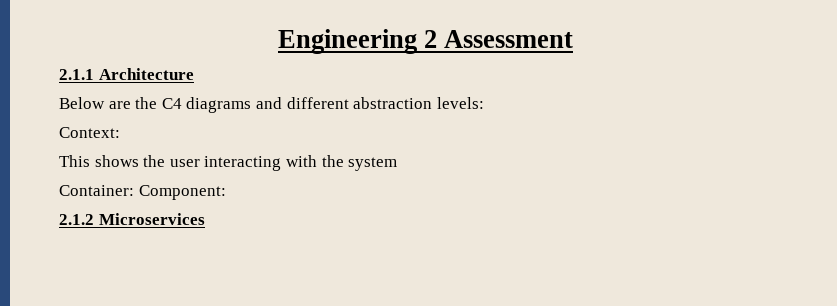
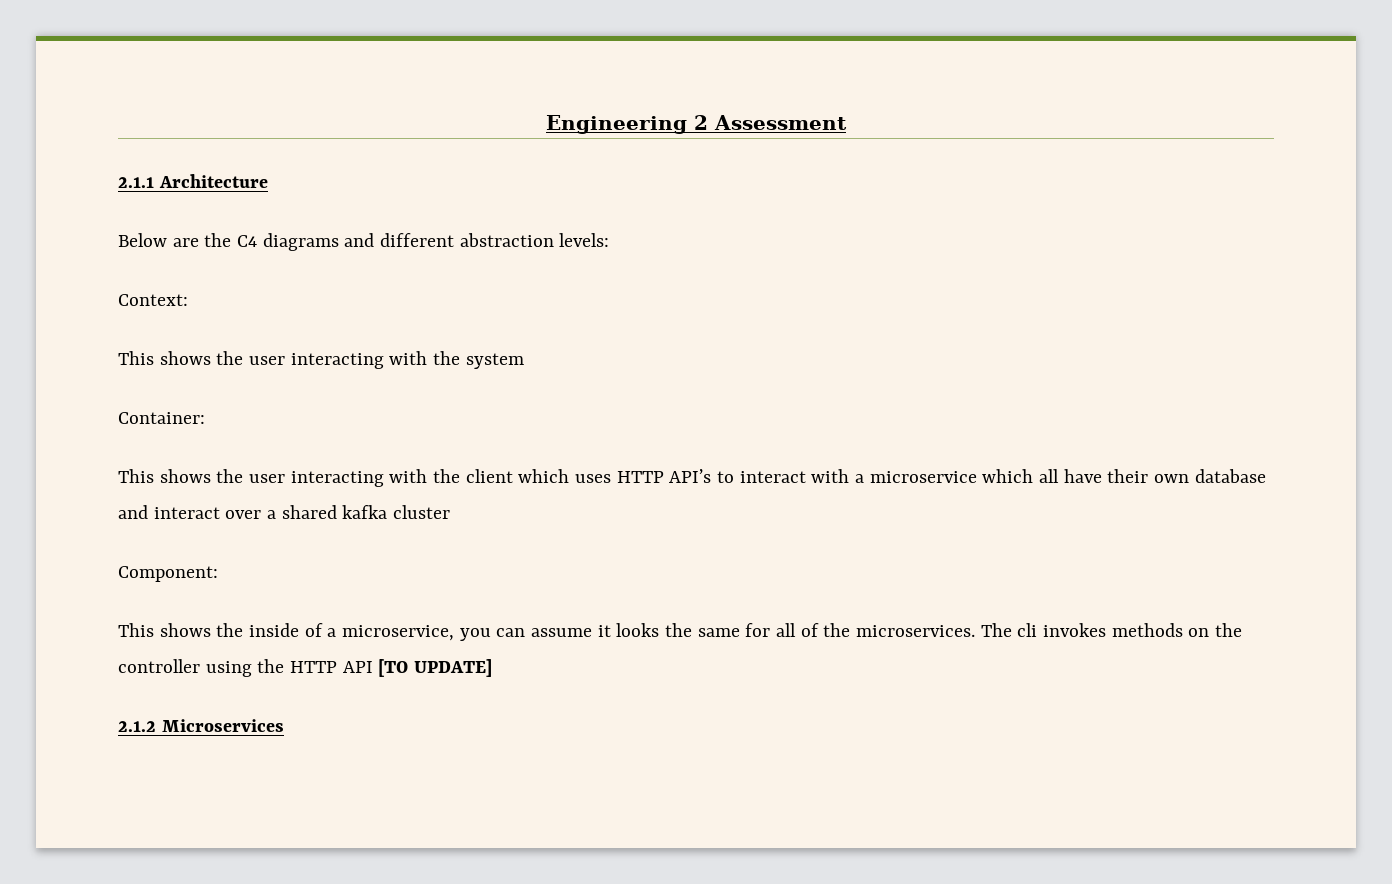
- Container: Component:
+ Container:
+ This shows the user interacting with the client which uses HTTP API’s to interact with a microservice which all have their own database and interact over a shared kafka cluster
+ Component:
+ This shows the inside of a microservice, you can assume it looks the same for all of the microservices. The cli invokes methods on the controller using the HTTP API [TO UPDATE]

